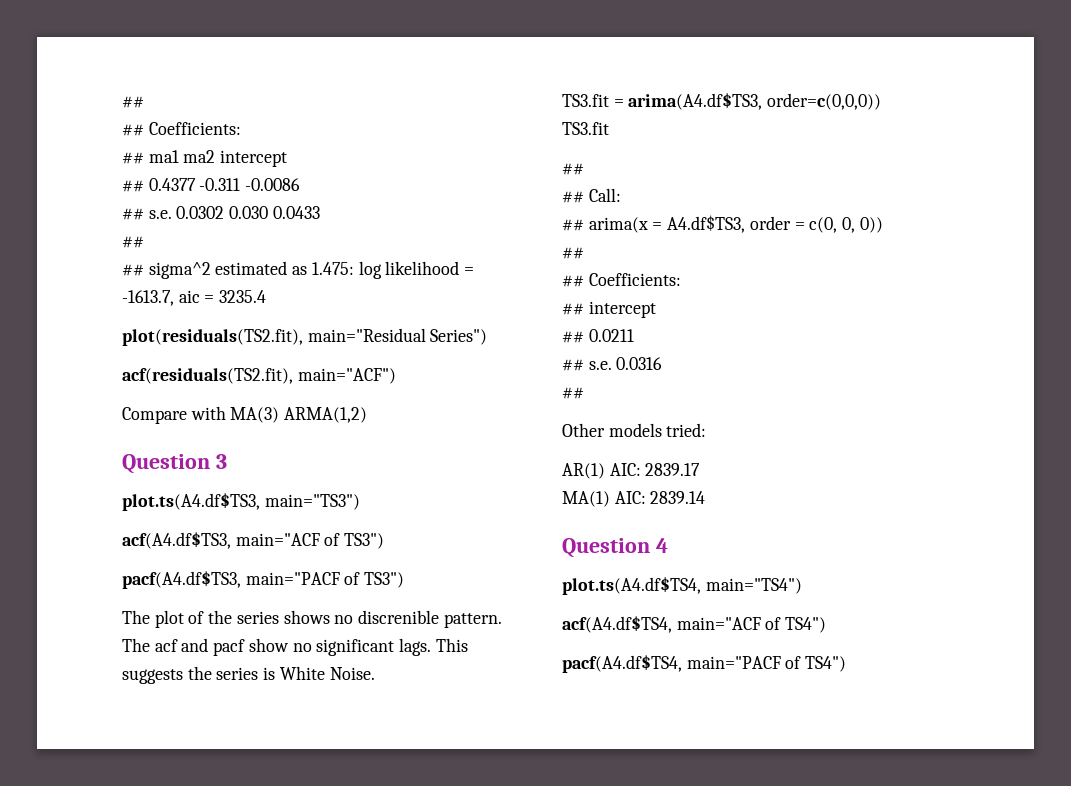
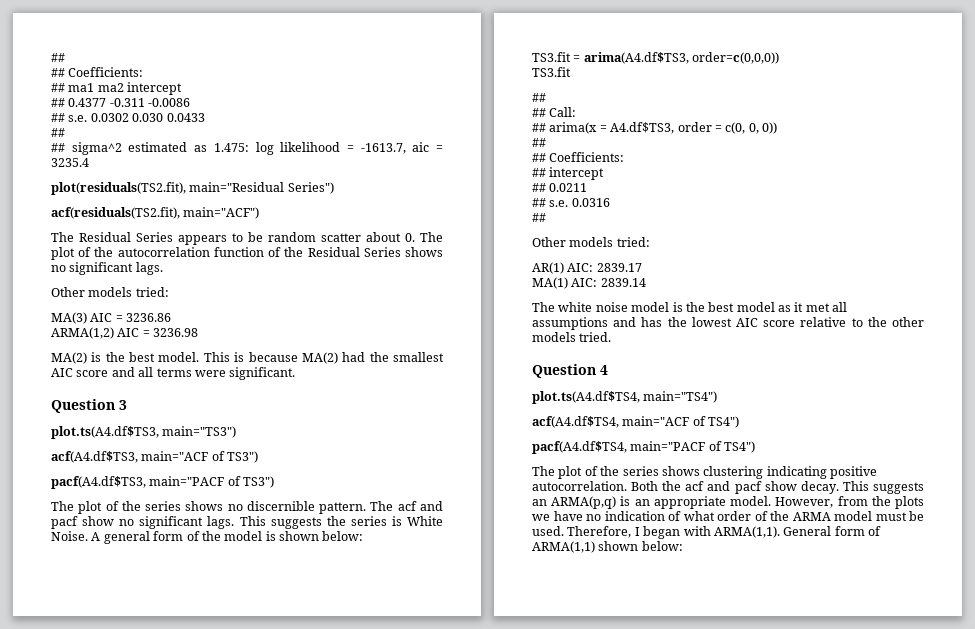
- Compare with MA(3) ARMA(1,2)
+ The Residual Series appears to be random scatter about 0. The plot of the autocorrelation function of the Residual Series shows no significant lags.
+ Other models tried:
+ MA(3) AIC = 3236.86
+ ARMA(1,2) AIC = 3236.98
+ MA(2) is the best model. This is because MA(2) had the smallest AIC score and all terms were significant.
- The plot of the series shows no discrenible pattern.
+ The plot of the series shows no discernible pattern.
+ A general form of the model is shown below:
+ The white noise model is the best model as it met all assumptions and has the lowest AIC score relative to the other models tried.
+ The plot of the series shows clustering indicating positive autocorrelation. Both the acf and pacf show decay. This suggests an ARMA(p,q) is an appropriate model. However, from the plots we have no indication of what order of the ARMA model must be used. Therefore, I began with ARMA(1,1). General form of ARMA(1,1) shown below:

